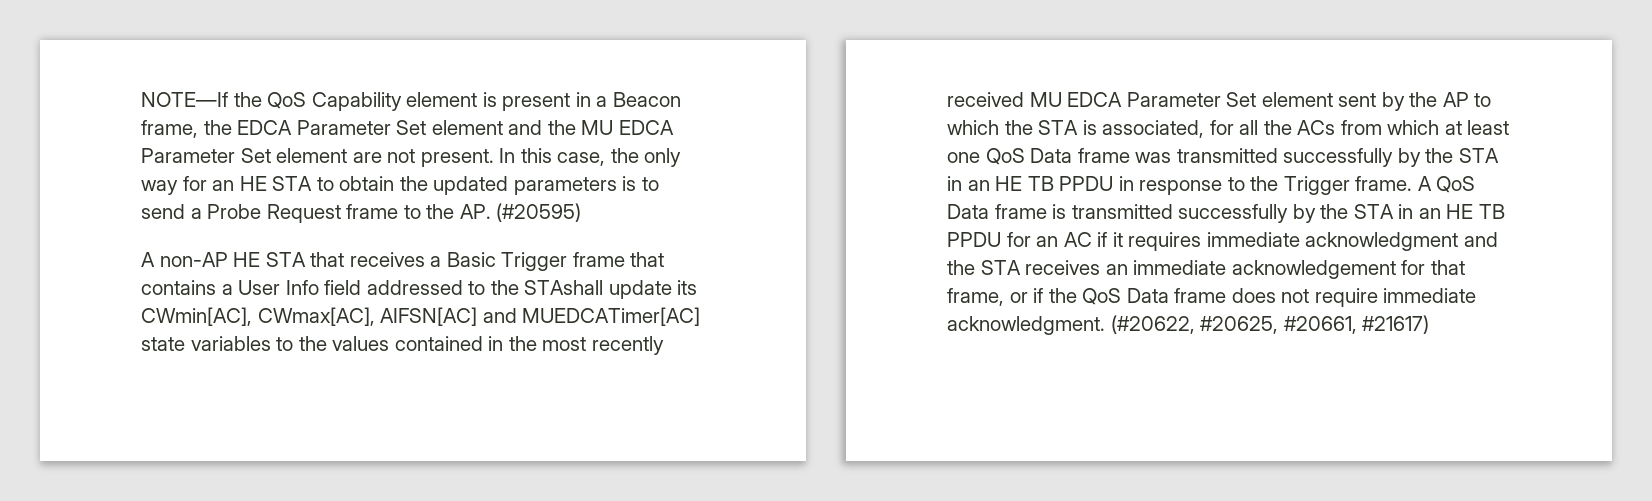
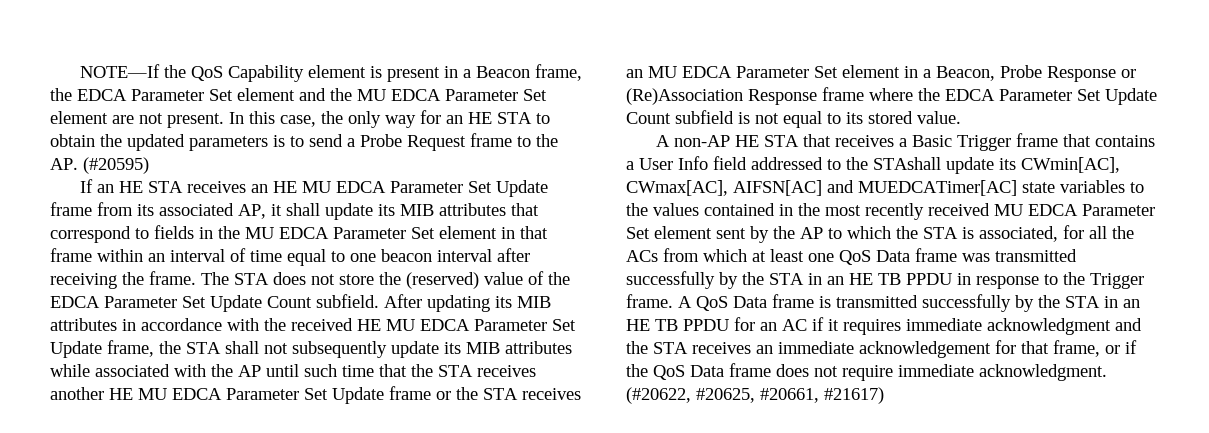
+ If an HE STA receives an HE MU EDCA Parameter Set Update frame from its associated AP, it shall update its MIB attributes that correspond to fields in the MU EDCA Parameter Set element in that frame within an interval of time equal to one beacon interval after receiving the frame. The STA does not store the (reserved) value of the EDCA Parameter Set Update Count subfield. After updating its MIB attributes in accordance with the received HE MU EDCA Parameter Set Update frame, the STA shall not subsequently update its MIB attributes while associated with the AP until such time that the STA receives another HE MU EDCA Parameter Set Update frame or the STA receives an MU EDCA Parameter Set element in a Beacon, Probe Response or (Re)Association Response frame where the EDCA Parameter Set Update Count subfield is not equal to its stored value.

